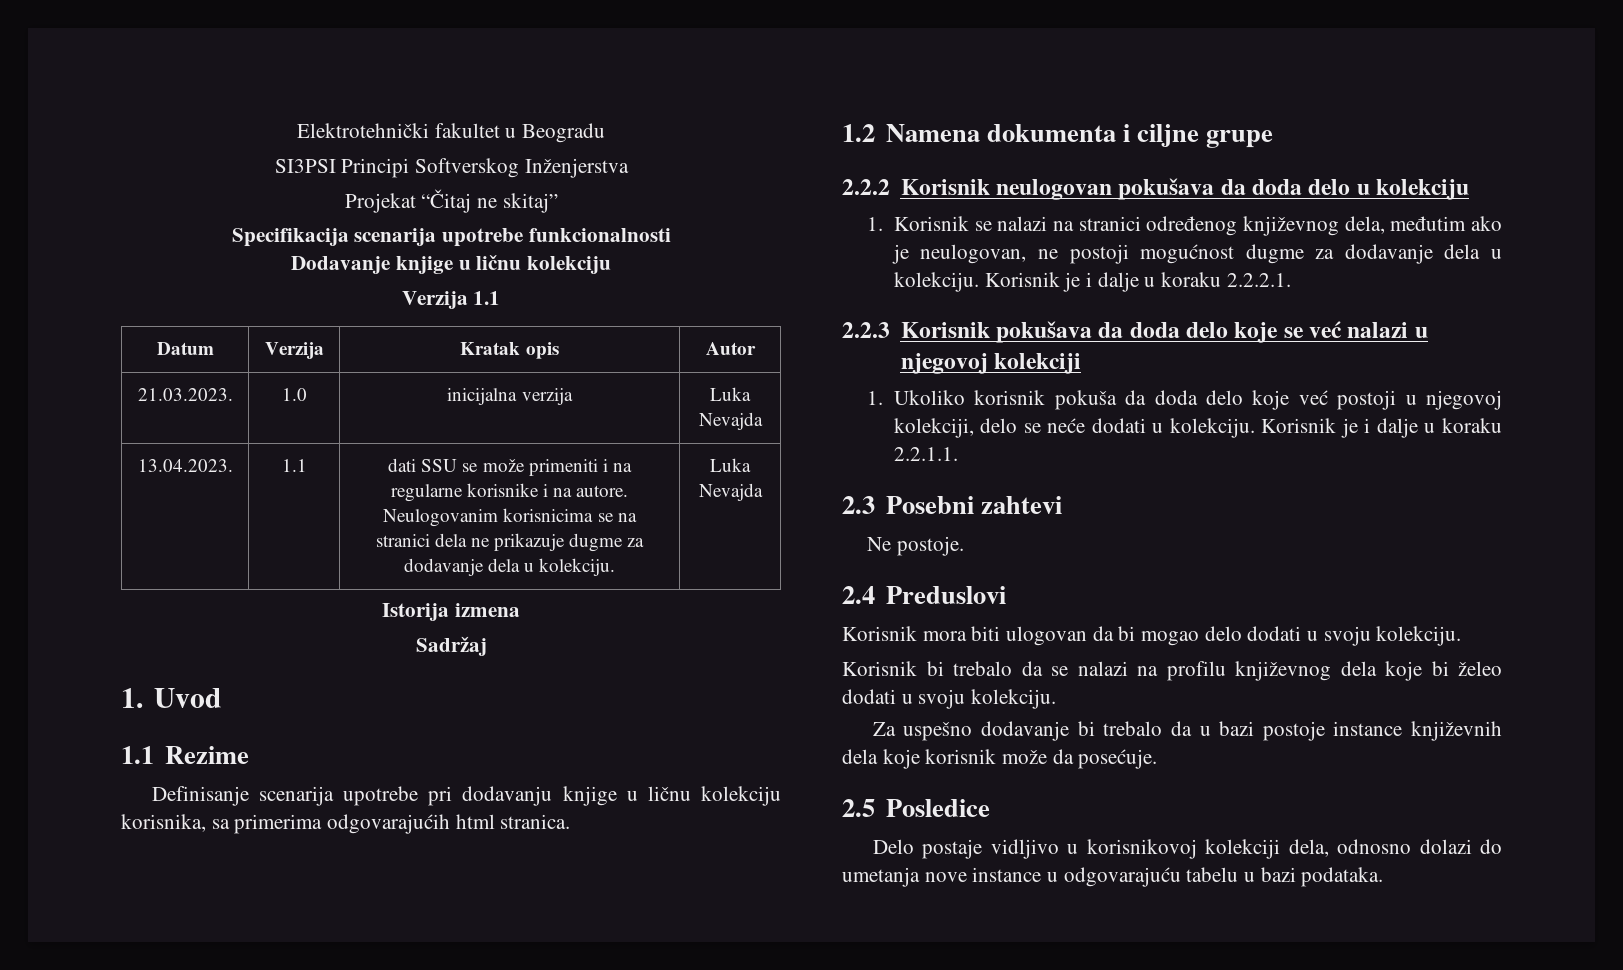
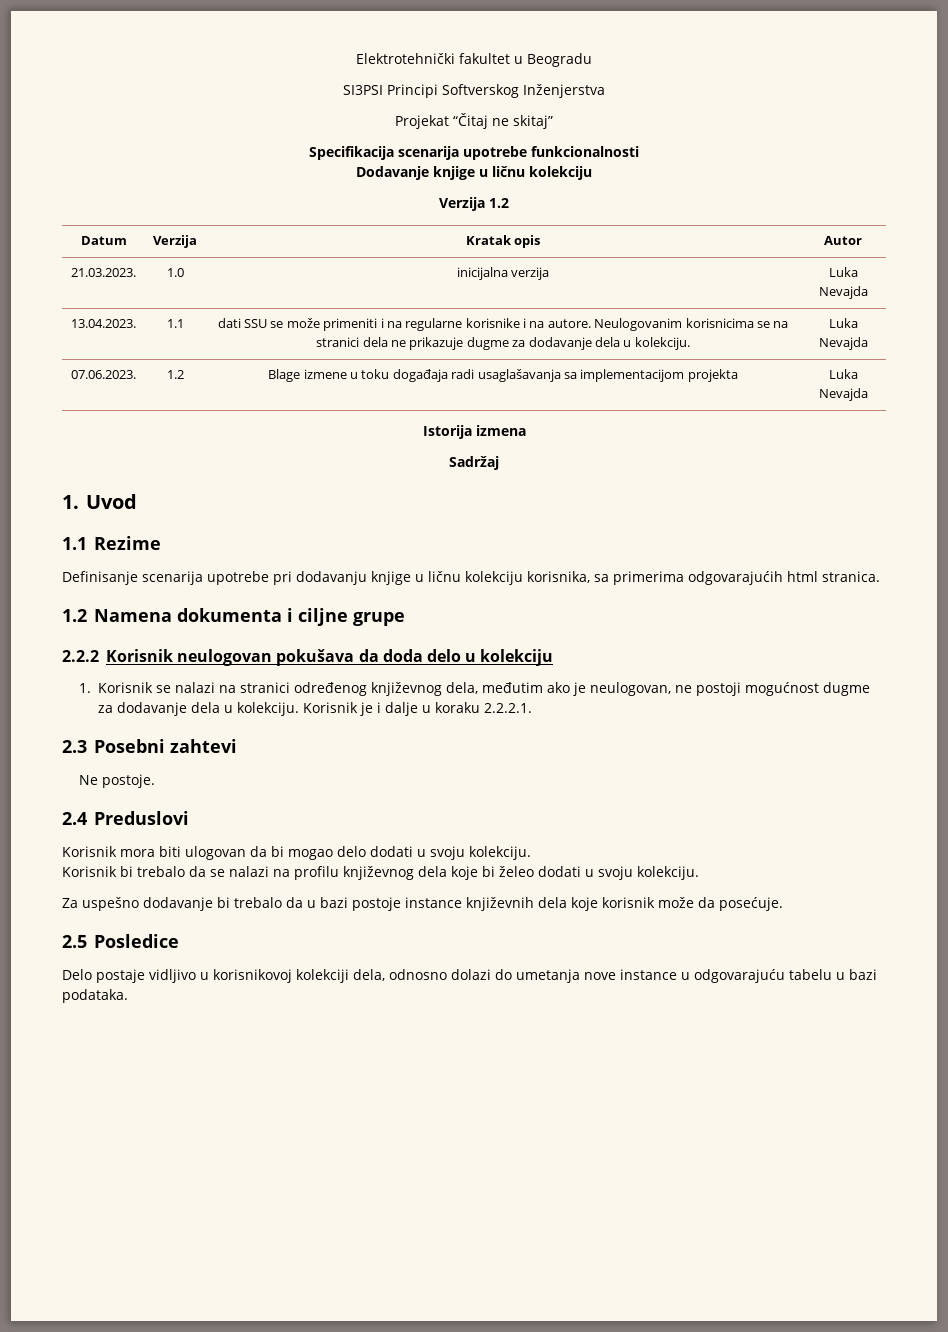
- Verzija 1.1
+ Verzija 1.2
+ 07.06.2023. | 1.2 | Blage izmene u toku događaja radi usaglašavanja sa implementacijom projekta | Luka Nevajda
- 2.2.3 Korisnik pokušava da doda delo koje se već nalazi u njegovoj kolekciji
- 1. Ukoliko korisnik pokuša da doda delo koje već postoji u njegovoj kolekciji, delo se neće dodati u kolekciju. Korisnik je i dalje u koraku 2.2.1.1.

